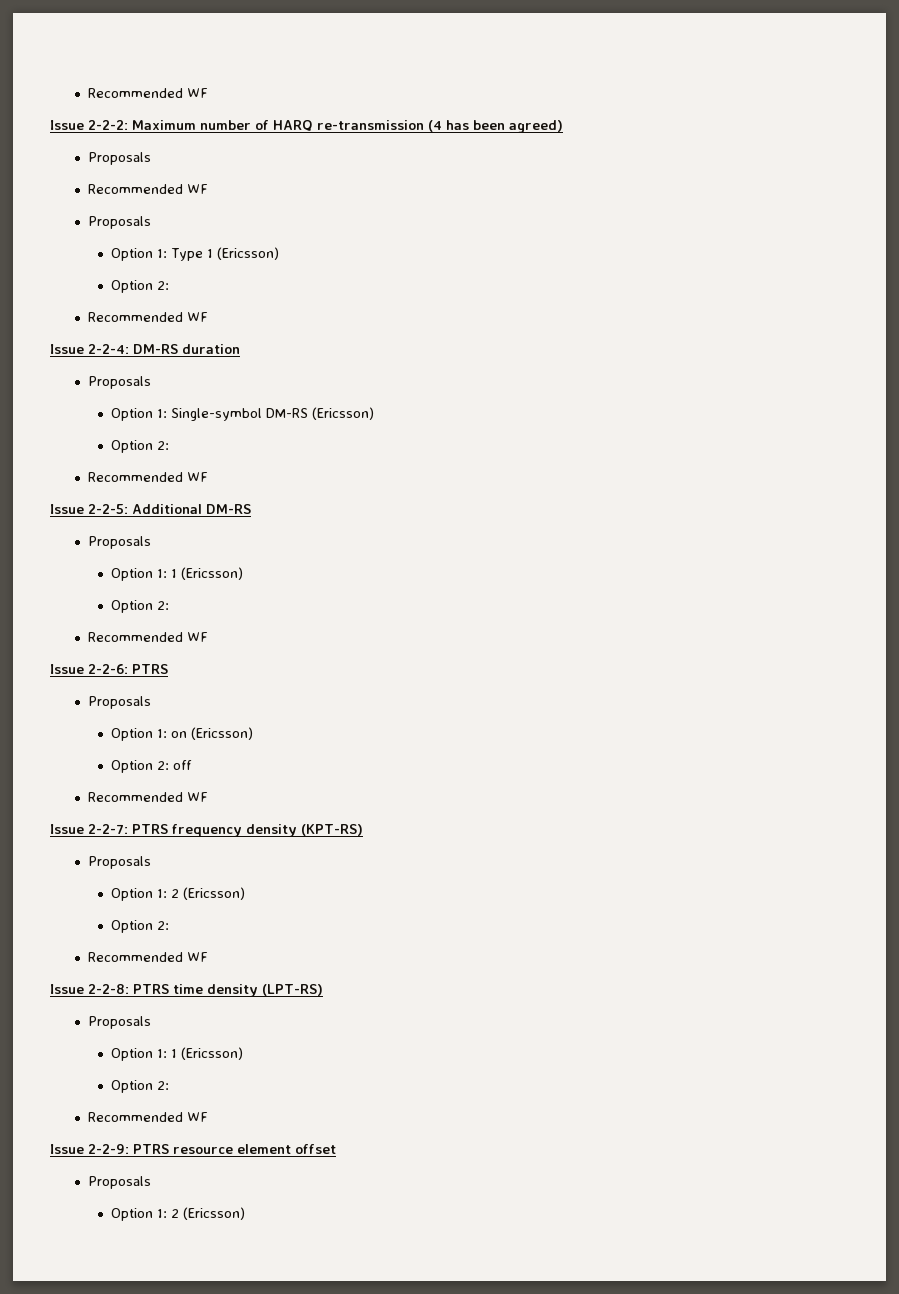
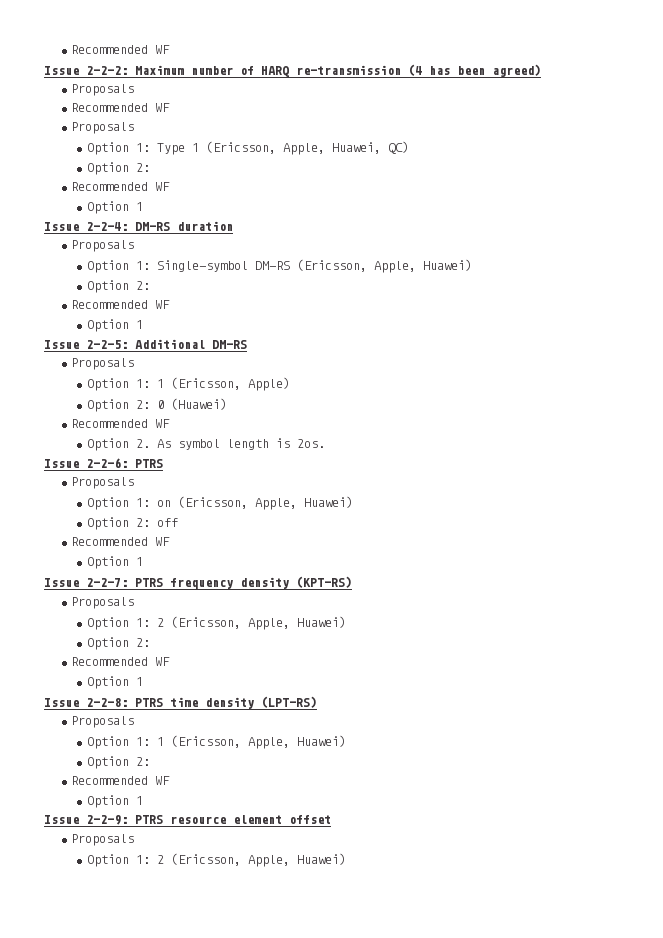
- Option 1: Type 1 (Ericsson)
+ Option 1: Type 1 (Ericsson, Apple, Huawei, QC)
  Option 2:
  Recommended WF
+ Option 1
- Option 1: Single-symbol DM-RS (Ericsson)
+ Option 1: Single-symbol DM-RS (Ericsson, Apple, Huawei)
  Option 2:
  Recommended WF
+ Option 1
  Issue 2-2-5: Additional DM-RS
  Proposals
- Option 1: 1 (Ericsson)
- Option 2:
+ Option 1: 1 (Ericsson, Apple)
+ Option 2: 0 (Huawei)
  Recommended WF
+ Option 2. As symbol length is 2os.
- Option 1: on (Ericsson)
+ Option 1: on (Ericsson, Apple, Huawei)
  Option 2: off
  Recommended WF
+ Option 1
  Issue 2-2-7: PTRS frequency density (KPT-RS)
  Proposals
- Option 1: 2 (Ericsson)
+ Option 1: 2 (Ericsson, Apple, Huawei)
  Option 2:
  Recommended WF
+ Option 1
  Issue 2-2-8: PTRS time density (LPT-RS)
  Proposals
- Option 1: 1 (Ericsson)
+ Option 1: 1 (Ericsson, Apple, Huawei)
  Option 2:
  Recommended WF
+ Option 1
  Issue 2-2-9: PTRS resource element offset
  Proposals
- Option 1: 2 (Ericsson)
+ Option 1: 2 (Ericsson, Apple, Huawei)

